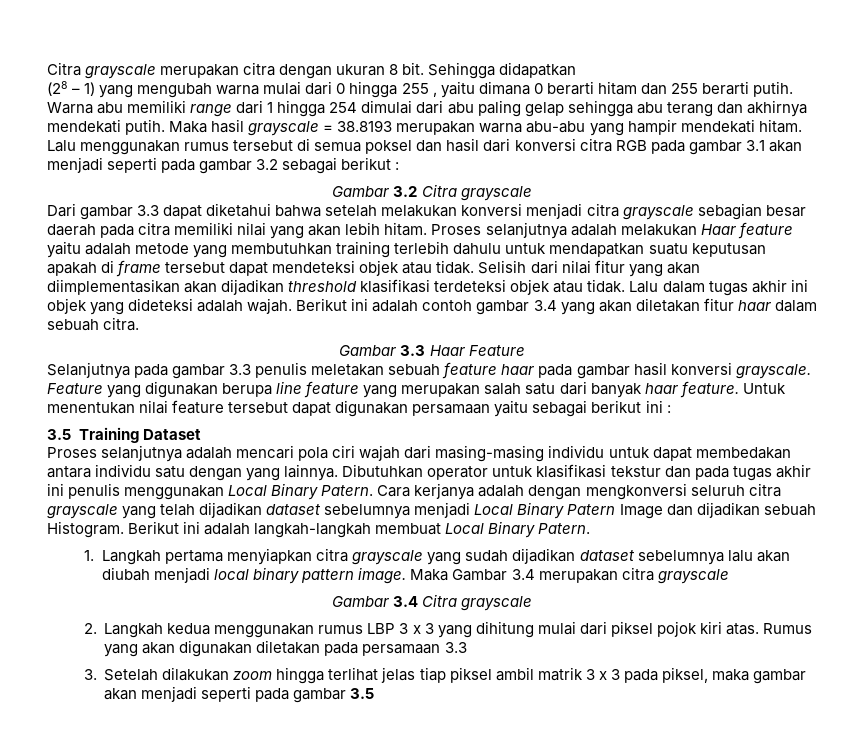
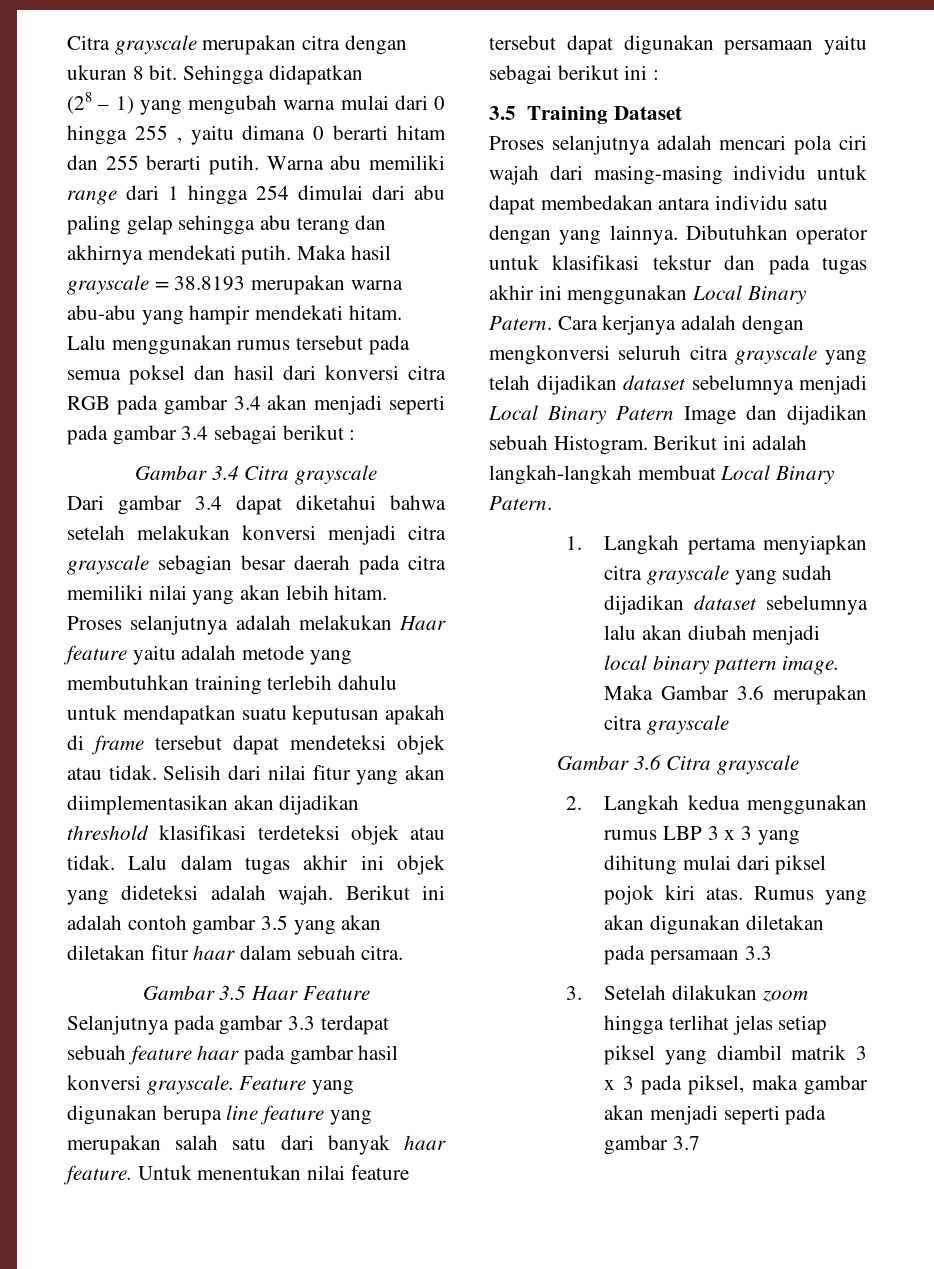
- Lalu menggunakan rumus tersebut di semua poksel dan hasil dari konversi citra RGB pada gambar 3.1 akan menjadi seperti pada gambar 3.2 sebagai berikut :
+ Lalu menggunakan rumus tersebut pada semua poksel dan hasil dari konversi citra RGB pada gambar 3.4 akan menjadi seperti pada gambar 3.4 sebagai berikut :
- Gambar 3.2 Citra grayscale
+ Gambar 3.4 Citra grayscale
- Dari gambar 3.3 dapat diketahui bahwa setelah melakukan konversi menjadi citra grayscale sebagian besar daerah pada citra memiliki nilai yang akan lebih hitam.
+ Dari gambar 3.4 dapat diketahui bahwa setelah melakukan konversi menjadi citra grayscale sebagian besar daerah pada citra memiliki nilai yang akan lebih hitam.
- Berikut ini adalah contoh gambar 3.4 yang akan diletakan fitur haar dalam sebuah citra.
+ Berikut ini adalah contoh gambar 3.5 yang akan diletakan fitur haar dalam sebuah citra.
- Gambar 3.3 Haar Feature
+ Gambar 3.5 Haar Feature
- Selanjutnya pada gambar 3.3 penulis meletakan sebuah feature haar pada gambar hasil konversi grayscale.
+ Selanjutnya pada gambar 3.3 terdapat sebuah feature haar pada gambar hasil konversi grayscale.
- Dibutuhkan operator untuk klasifikasi tekstur dan pada tugas akhir ini penulis menggunakan Local Binary Patern.
+ Dibutuhkan operator untuk klasifikasi tekstur dan pada tugas akhir ini menggunakan Local Binary Patern.
- Maka Gambar 3.4 merupakan citra grayscale
+ Maka Gambar 3.6 merupakan citra grayscale
- Gambar 3.4 Citra grayscale
+ Gambar 3.6 Citra grayscale
- 3. Setelah dilakukan zoom hingga terlihat jelas tiap piksel ambil matrik 3 x 3 pada piksel, maka gambar akan menjadi seperti pada gambar 3.5
+ 3. Setelah dilakukan zoom hingga terlihat jelas setiap piksel yang diambil matrik 3 x 3 pada piksel, maka gambar akan menjadi seperti pada gambar 3.7

